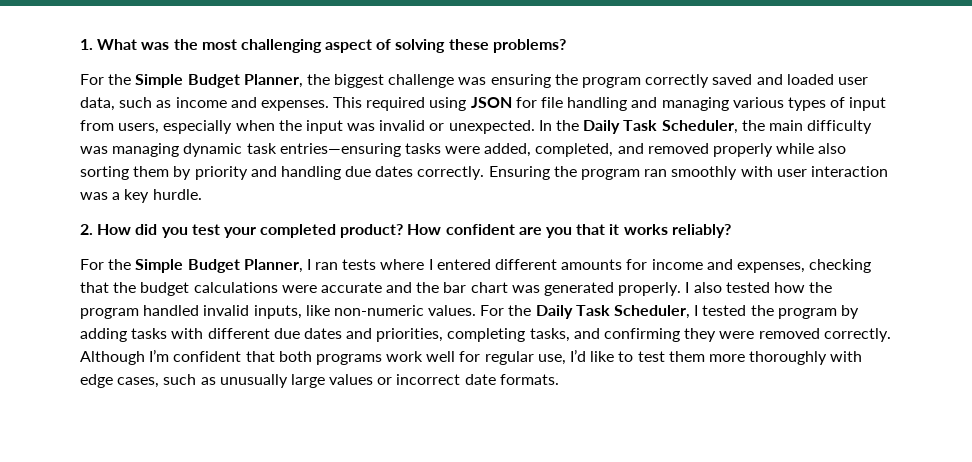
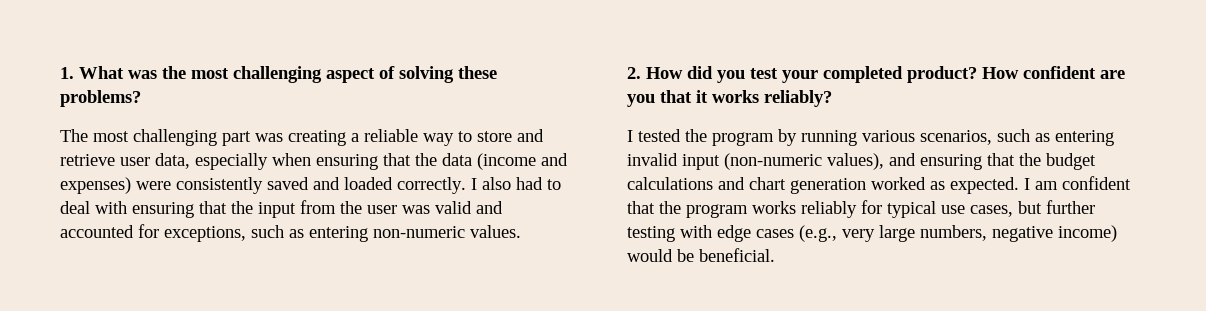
- For the Simple Budget Planner, the biggest challenge was ensuring the program correctly saved and loaded user data, such as income and expenses. This required using JSON for file handling and managing various types of input from users, especially when the input was invalid or unexpected. In the Daily Task Scheduler, the main difficulty was managing dynamic task entries—ensuring tasks were added, completed, and removed properly while also sorting them by priority and handling due dates correctly. Ensuring the program ran smoothly with user interaction was a key hurdle.
+ The most challenging part was creating a reliable way to store and retrieve user data, especially when ensuring that the data (income and expenses) were consistently saved and loaded correctly. I also had to deal with ensuring that the input from the user was valid and accounted for exceptions, such as entering non-numeric values.
- For the Simple Budget Planner, I ran tests where I entered different amounts for income and expenses, checking that the budget calculations were accurate and the bar chart was generated properly. I also tested how the program handled invalid inputs, like non-numeric values. For the Daily Task Scheduler, I tested the program by adding tasks with different due dates and priorities, completing tasks, and confirming they were removed correctly. Although I’m confident that both programs work well for regular use, I’d like to test them more thoroughly with edge cases, such as unusually large values or incorrect date formats.
+ I tested the program by running various scenarios, such as entering invalid input (non-numeric values), and ensuring that the budget calculations and chart generation worked as expected. I am confident that the program works reliably for typical use cases, but further testing with edge cases (e.g., very large numbers, negative income) would be beneficial.

